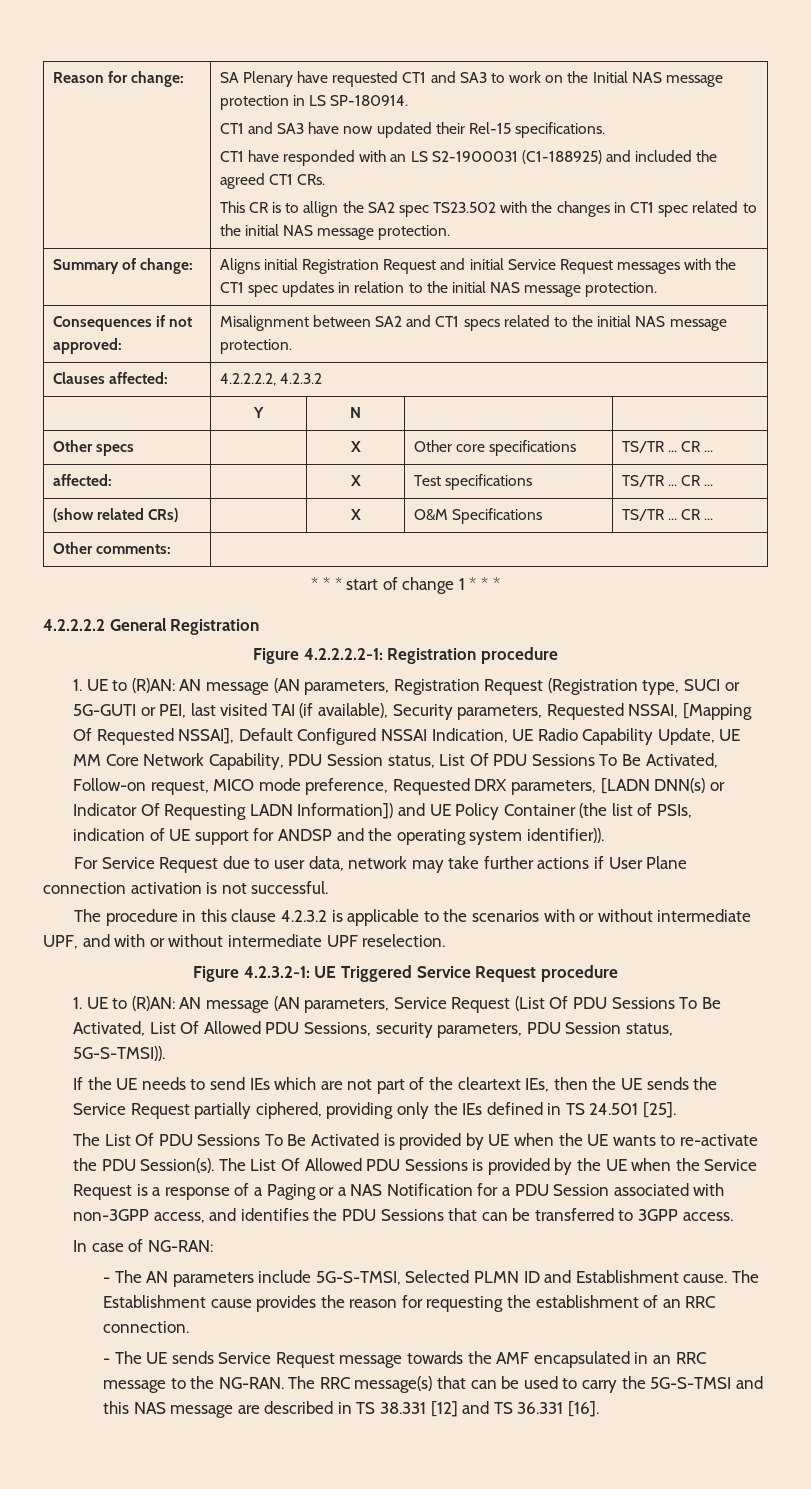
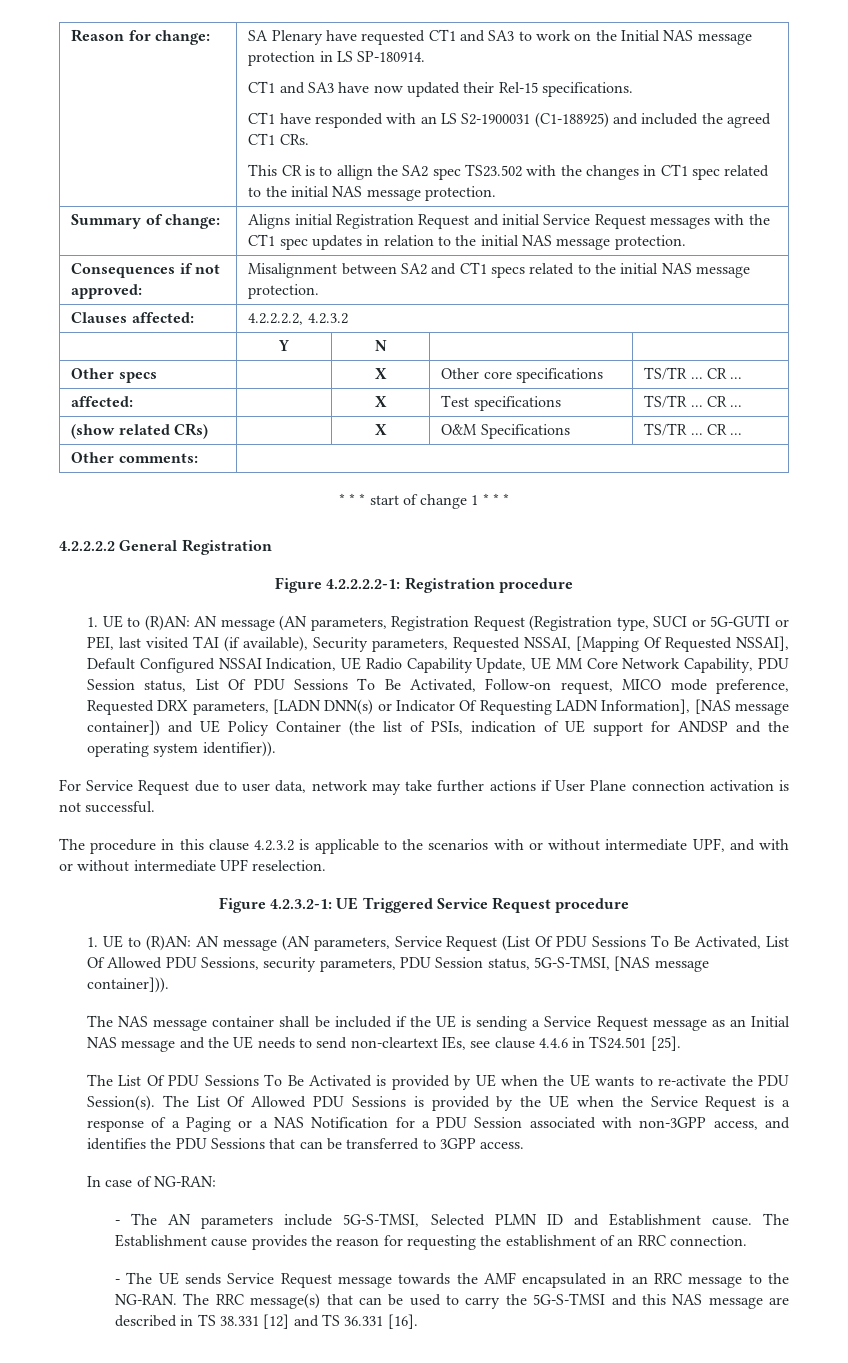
- AN message (AN parameters, Registration Request (Registration type, SUCI or 5G-GUTI or PEI, last visited TAI (if available), Security parameters, Requested NSSAI, [Mapping Of Requested NSSAI], Default Configured NSSAI Indication, UE Radio Capability Update, UE MM Core Network Capability, PDU Session status, List Of PDU Sessions To Be Activated, Follow-on request, MICO mode preference, Requested DRX parameters, [LADN DNN(s) or Indicator Of Requesting LADN Information]) and UE Policy Container (the list of PSIs, indication of UE support for ANDSP and the operating system identifier)).
+ AN message (AN parameters, Registration Request (Registration type, SUCI or 5G-GUTI or PEI, last visited TAI (if available), Security parameters, Requested NSSAI, [Mapping Of Requested NSSAI], Default Configured NSSAI Indication, UE Radio Capability Update, UE MM Core Network Capability, PDU Session status, List Of PDU Sessions To Be Activated, Follow-on request, MICO mode preference, Requested DRX parameters, [LADN DNN(s) or Indicator Of Requesting LADN Information], [NAS message container]) and UE Policy Container (the list of PSIs, indication of UE support for ANDSP and the operating system identifier)).
- 1. UE to (R)AN: AN message (AN parameters, Service Request (List Of PDU Sessions To Be Activated, List Of Allowed PDU Sessions, security parameters, PDU Session status, 5G-S-TMSI)).
- If the UE needs to send IEs which are not part of the cleartext IEs, then the UE sends the Service Request partially ciphered, providing only the IEs defined in TS 24.501 [25].
+ 1. UE to (R)AN: AN message (AN parameters, Service Request (List Of PDU Sessions To Be Activated, List Of Allowed PDU Sessions, security parameters, PDU Session status, 5G-S-TMSI, [NAS message container])).
+ The NAS message container shall be included if the UE is sending a Service Request message as an Initial NAS message and the UE needs to send non-cleartext IEs, see clause 4.4.6 in TS24.501 [25].

